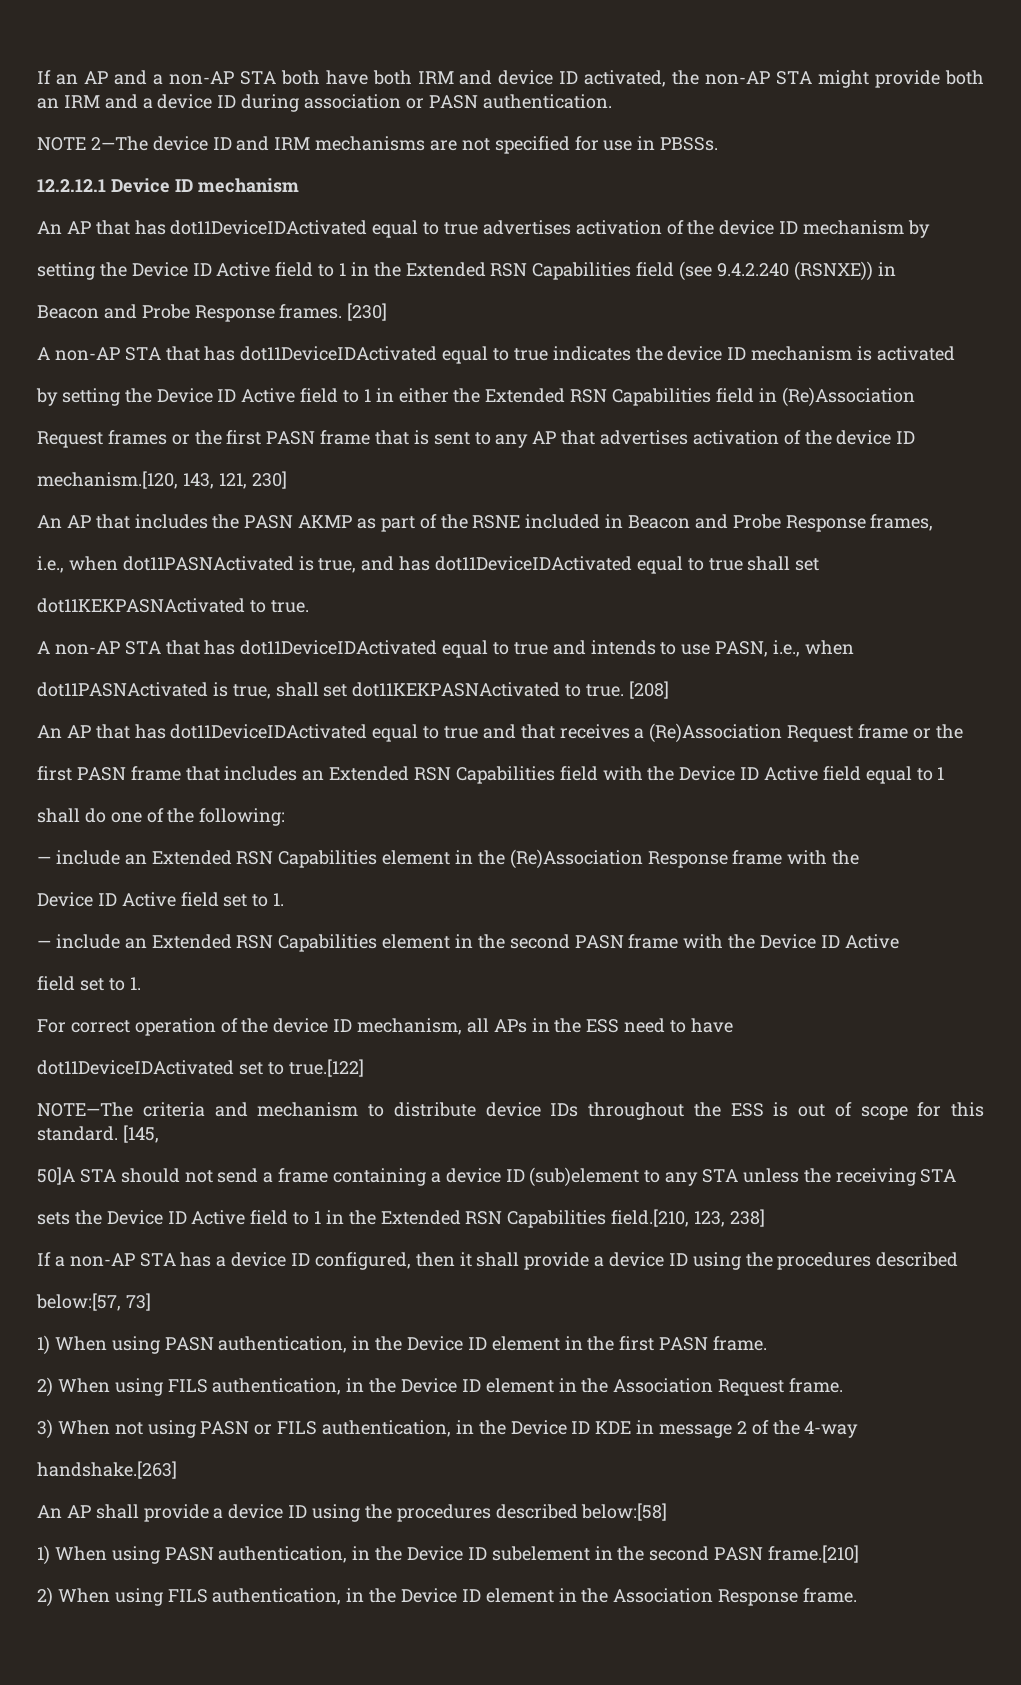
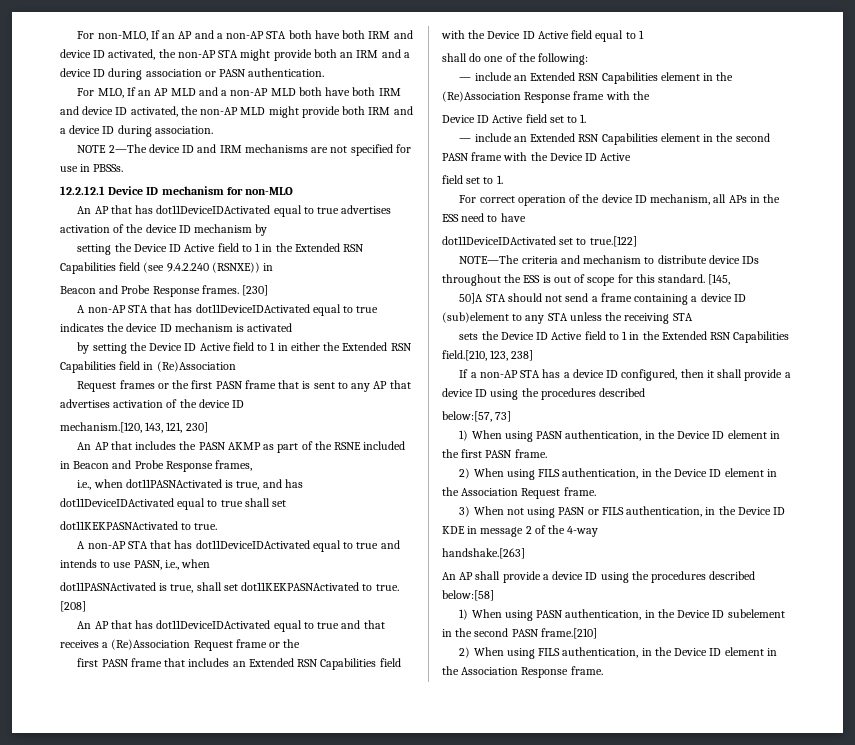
- If an AP and a non-AP STA both have both IRM and device ID activated, the non-AP STA might provide both an IRM and a device ID during association or PASN authentication.
+ For non-MLO, If an AP and a non-AP STA both have both IRM and device ID activated, the non-AP STA might provide both an IRM and a device ID during association or PASN authentication.
+ For MLO, If an AP MLD and a non-AP MLD both have both IRM and device ID activated, the non-AP MLD might provide both IRM and a device ID during association.
- 12.2.12.1 Device ID mechanism
+ 12.2.12.1 Device ID mechanism for non-MLO

